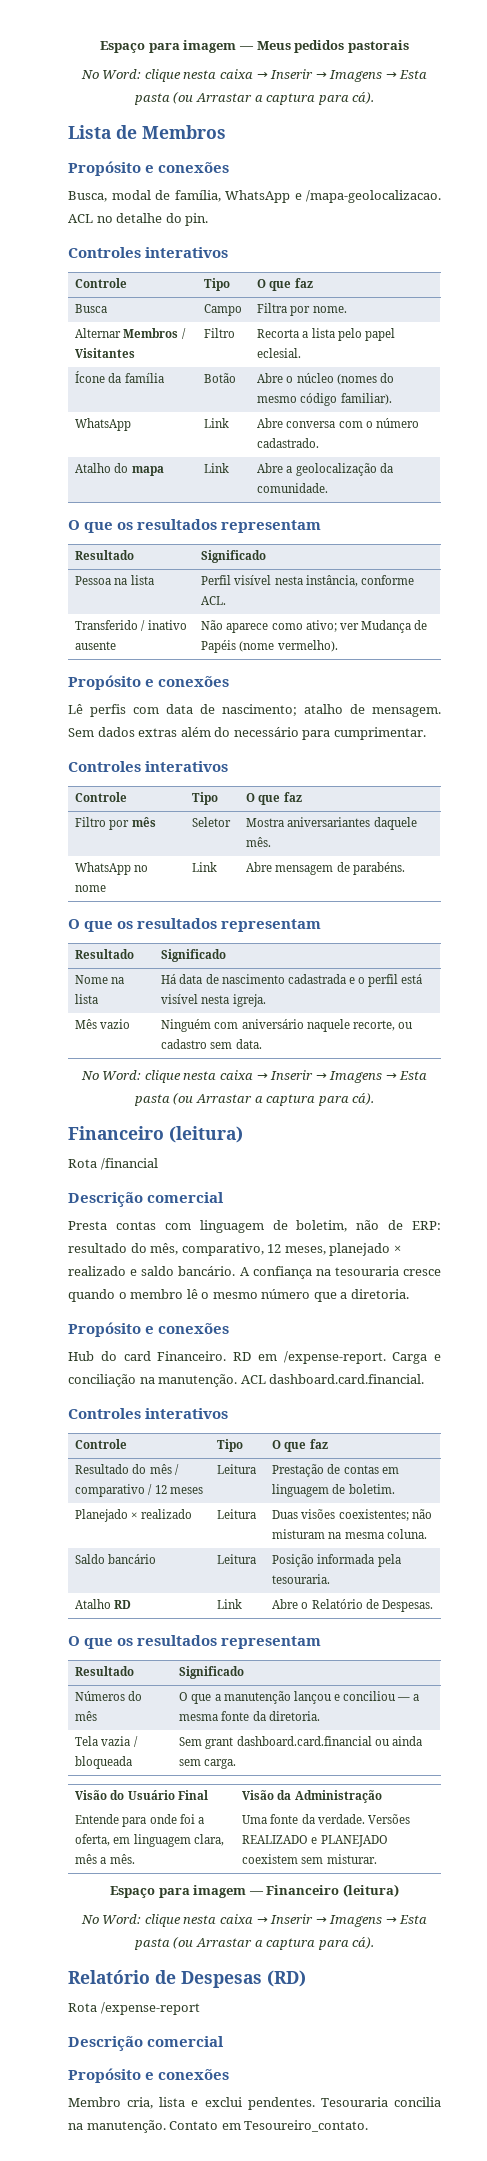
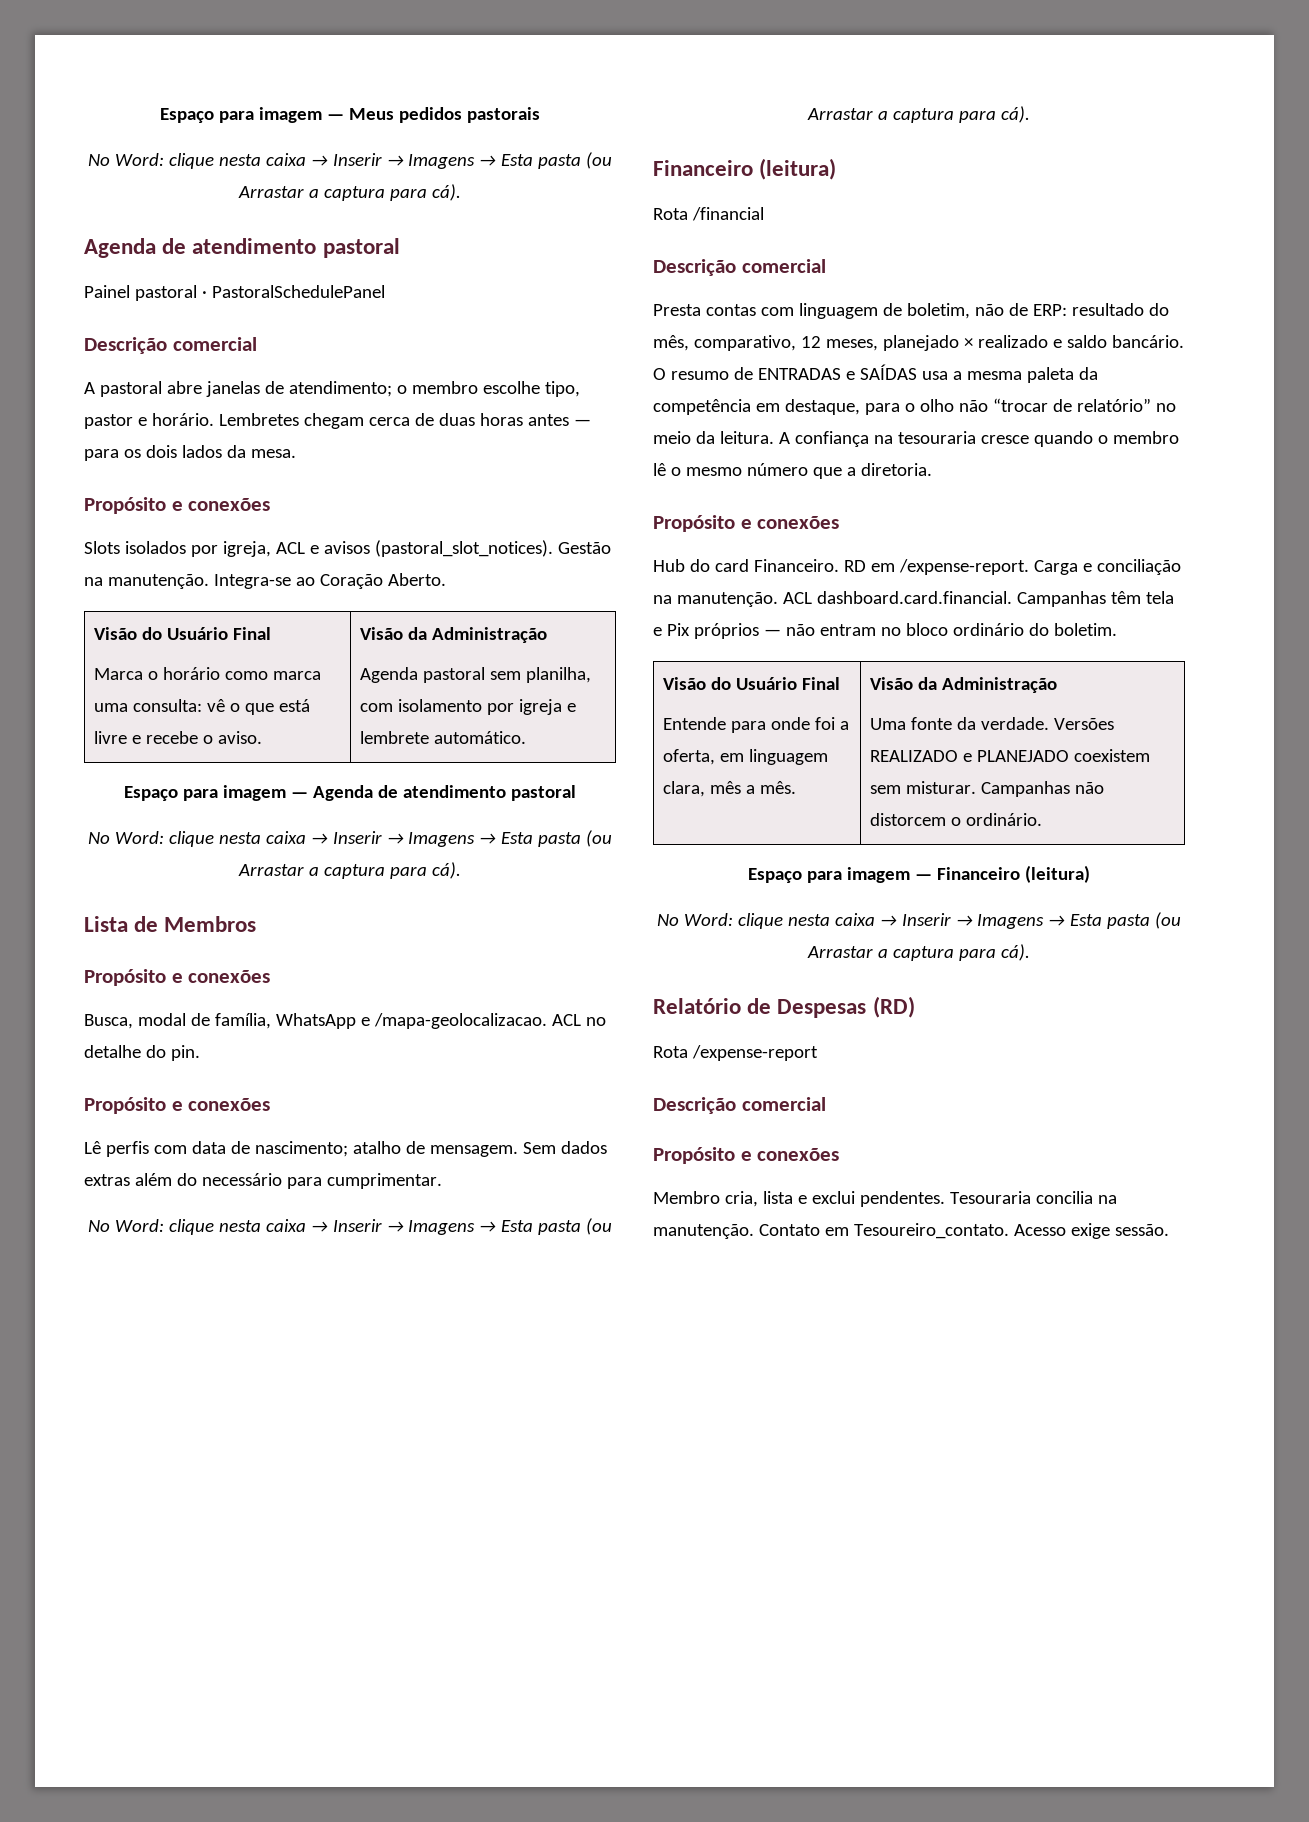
  Espaço para imagem — Meus pedidos pastorais
+ No Word: clique nesta caixa → Inserir → Imagens → Esta pasta (ou Arrastar a captura para cá).
+ Agenda de atendimento pastoral
+ Painel pastoral · PastoralSchedulePanel
+ Descrição comercial
+ A pastoral abre janelas de atendimento; o membro escolhe tipo, pastor e horário. Lembretes chegam cerca de duas horas antes — para os dois lados da mesa.
+ Propósito e conexões
+ Slots isolados por igreja, ACL e avisos (pastoral_slot_notices). Gestão na manutenção. Integra-se ao Coração Aberto.
+ Visão do Usuário Final
+ Marca o horário como marca uma consulta: vê o que está livre e recebe o aviso. | Visão da Administração
+ Agenda pastoral sem planilha, com isolamento por igreja e lembrete automático.
+ Espaço para imagem — Agenda de atendimento pastoral
  ACL no detalhe do pin.
- Controles interativos
- Controle | Tipo | O que faz
- Busca | Campo | Filtra por nome.
- Alternar Membros / Visitantes | Filtro | Recorta a lista pelo papel eclesial.
- Ícone da família | Botão | Abre o núcleo (nomes do mesmo código familiar).
- WhatsApp | Link | Abre conversa com o número cadastrado.
- Atalho do mapa | Link | Abre a geolocalização da comunidade.
- O que os resultados representam
- Resultado | Significado
- Pessoa na lista | Perfil visível nesta instância, conforme ACL.
- Transferido / inativo ausente | Não aparece como ativo; ver Mudança de Papéis (nome vermelho).
  Sem dados extras além do necessário para cumprimentar.
- Controles interativos
- Controle | Tipo | O que faz
- Filtro por mês | Seletor | Mostra aniversariantes daquele mês.
- WhatsApp no nome | Link | Abre mensagem de parabéns.
- O que os resultados representam
- Resultado | Significado
- Nome na lista | Há data de nascimento cadastrada e o perfil está visível nesta igreja.
- Mês vazio | Ninguém com aniversário naquele recorte, ou cadastro sem data.
+ O resumo de ENTRADAS e SAÍDAS usa a mesma paleta da competência em destaque, para o olho não “trocar de relatório” no meio da leitura.
- ACL dashboard.card.financial.
- Controles interativos
- Controle | Tipo | O que faz
- Resultado do mês / comparativo / 12 meses | Leitura | Prestação de contas em linguagem de boletim.
- Planejado × realizado | Leitura | Duas visões coexistentes; não misturam na mesma coluna.
- Saldo bancário | Leitura | Posição informada pela tesouraria.
- Atalho RD | Link | Abre o Relatório de Despesas.
- O que os resultados representam
- Resultado | Significado
- Números do mês | O que a manutenção lançou e conciliou — a mesma fonte da diretoria.
- Tela vazia / bloqueada | Sem grant dashboard.card.financial ou ainda sem carga.
+ ACL dashboard.card.financial. Campanhas têm tela e Pix próprios — não entram no bloco ordinário do boletim.
  Visão do Usuário Final
  Entende para onde foi a oferta, em linguagem clara, mês a mês. | Visão da Administração
- Uma fonte da verdade. Versões REALIZADO e PLANEJADO coexistem sem misturar.
+ Uma fonte da verdade. Versões REALIZADO e PLANEJADO coexistem sem misturar. Campanhas não distorcem o ordinário.
+ Acesso exige sessão.

